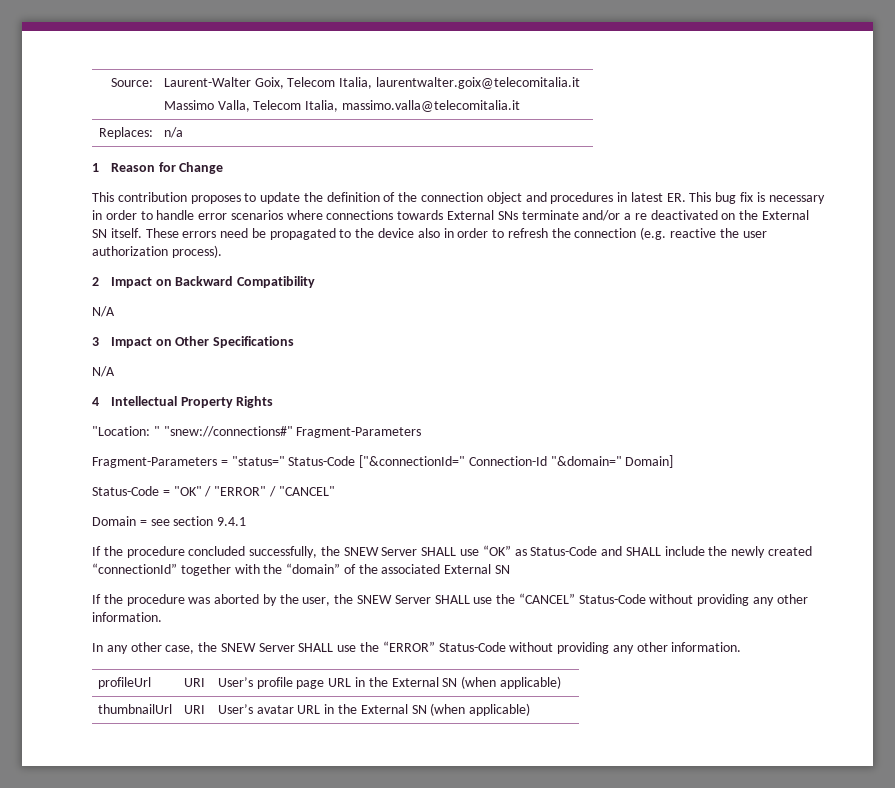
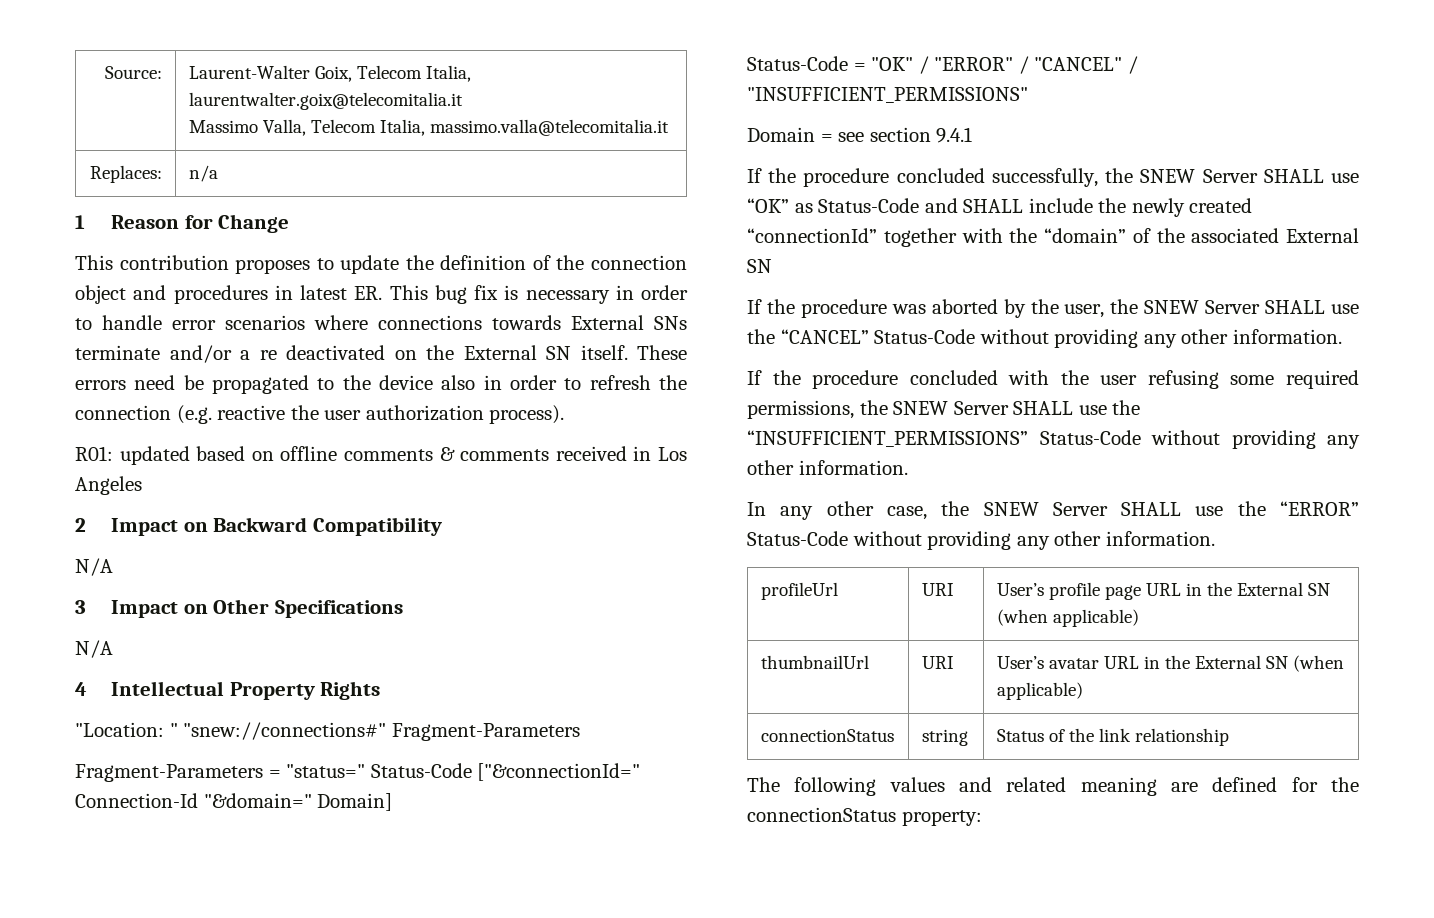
+ R01: updated based on offline comments & comments received in Los Angeles
- Status-Code = "OK" / "ERROR" / "CANCEL"
+ Status-Code = "OK" / "ERROR" / "CANCEL" / "INSUFFICIENT_PERMISSIONS"
+ If the procedure concluded with the user refusing some required permissions, the SNEW Server SHALL use the “INSUFFICIENT_PERMISSIONS” Status-Code without providing any other information.
+ connectionStatus | string | Status of the link relationship
+ The following values and related meaning are defined for the connectionStatus property:

